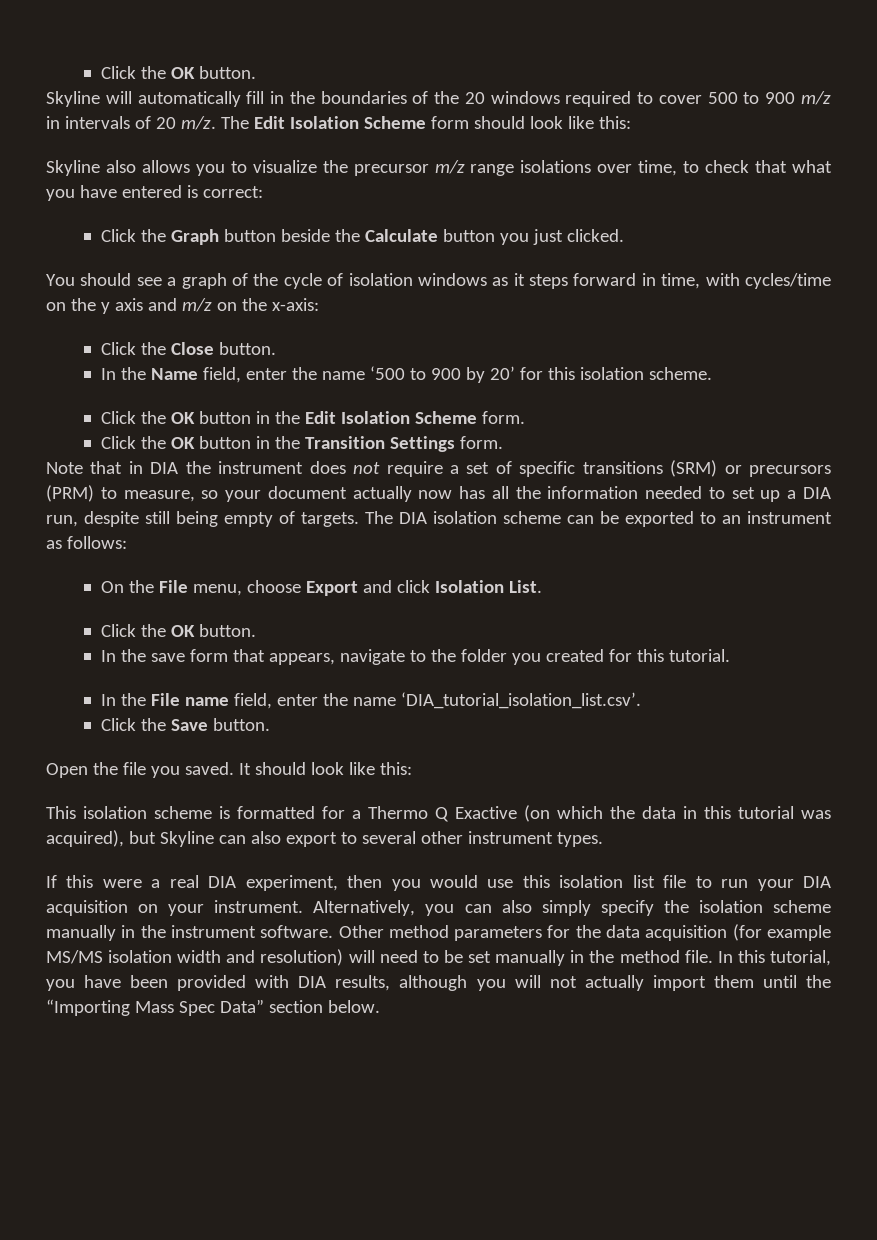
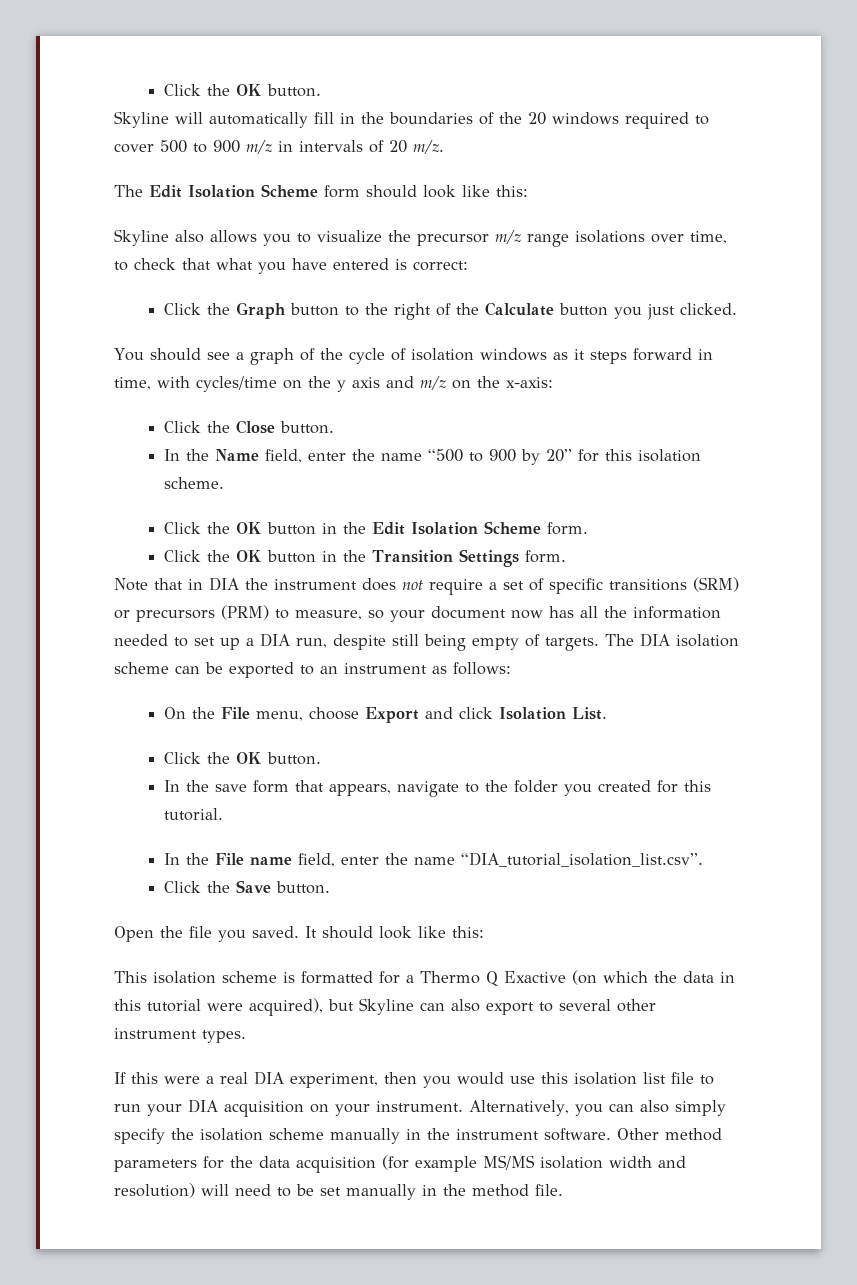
- Skyline will automatically fill in the boundaries of the 20 windows required to cover 500 to 900 m/z in intervals of 20 m/z. The Edit Isolation Scheme form should look like this:
+ Skyline will automatically fill in the boundaries of the 20 windows required to cover 500 to 900 m/z in intervals of 20 m/z.
+ The Edit Isolation Scheme form should look like this:
- Click the Graph button beside the Calculate button you just clicked.
+ Click the Graph button to the right of the Calculate button you just clicked.
- In the Name field, enter the name ‘500 to 900 by 20’ for this isolation scheme.
+ In the Name field, enter the name “500 to 900 by 20” for this isolation scheme.
- Note that in DIA the instrument does not require a set of specific transitions (SRM) or precursors (PRM) to measure, so your document actually now has all the information needed to set up a DIA run, despite still being empty of targets.
+ Note that in DIA the instrument does not require a set of specific transitions (SRM) or precursors (PRM) to measure, so your document now has all the information needed to set up a DIA run, despite still being empty of targets.
- In the File name field, enter the name ‘DIA_tutorial_isolation_list.csv’.
+ In the File name field, enter the name “DIA_tutorial_isolation_list.csv”.
- This isolation scheme is formatted for a Thermo Q Exactive (on which the data in this tutorial was acquired), but Skyline can also export to several other instrument types.
+ This isolation scheme is formatted for a Thermo Q Exactive (on which the data in this tutorial were acquired), but Skyline can also export to several other instrument types.
- In this tutorial, you have been provided with DIA results, although you will not actually import them until the “Importing Mass Spec Data” section below.

